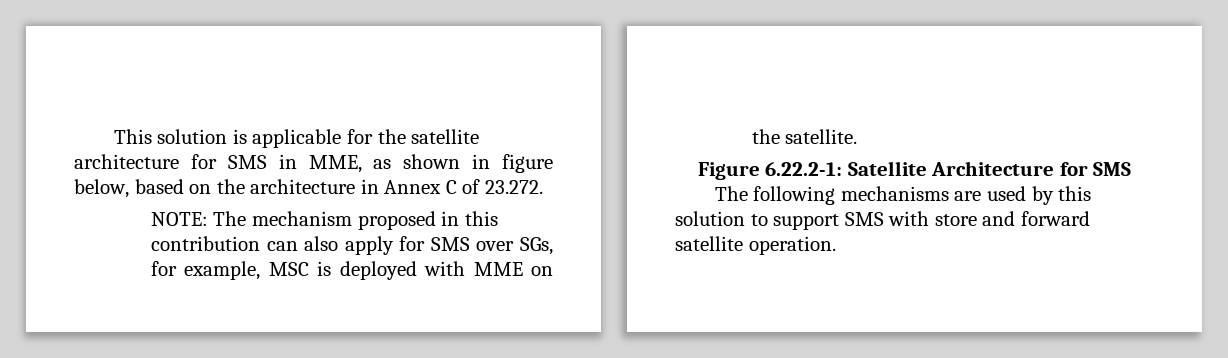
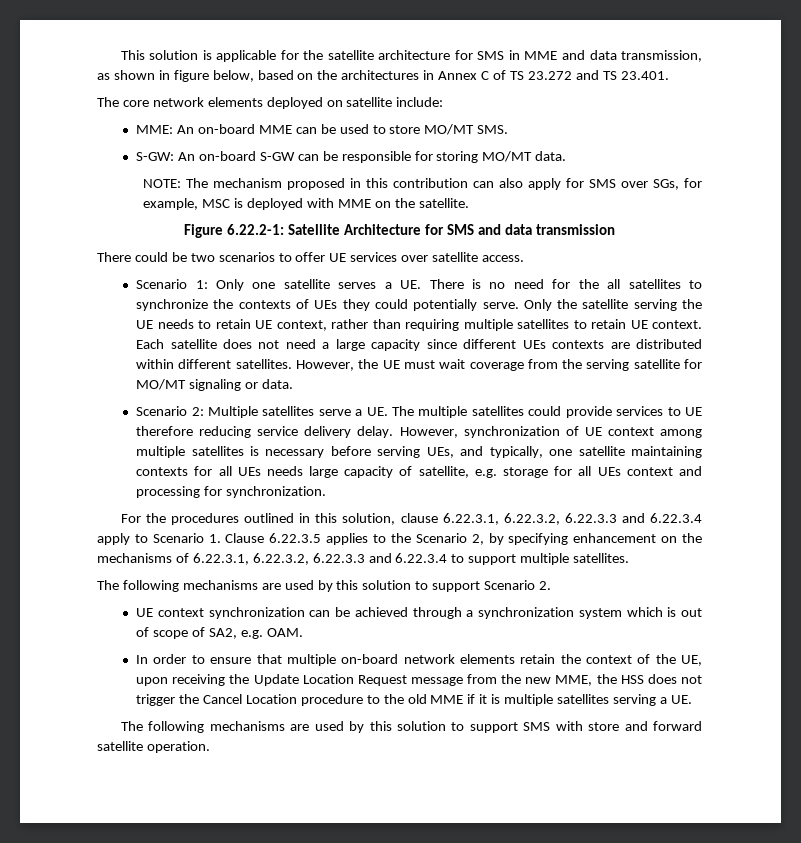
- This solution is applicable for the satellite architecture for SMS in MME, as shown in figure below, based on the architecture in Annex C of 23.272.
+ This solution is applicable for the satellite architecture for SMS in MME and data transmission, as shown in figure below, based on the architectures in Annex C of TS 23.272 and TS 23.401.
+ The core network elements deployed on satellite include:
+ MME: An on-board MME can be used to store MO/MT SMS.
+ S-GW: An on-board S-GW can be responsible for storing MO/MT data.
- Figure 6.22.2-1: Satellite Architecture for SMS
+ Figure 6.22.2-1: Satellite Architecture for SMS and data transmission
+ There could be two scenarios to offer UE services over satellite access.
+ Scenario 1: Only one satellite serves a UE. There is no need for the all satellites to synchronize the contexts of UEs they could potentially serve. Only the satellite serving the UE needs to retain UE context, rather than requiring multiple satellites to retain UE context. Each satellite does not need a large capacity since different UEs contexts are distributed within different satellites. However, the UE must wait coverage from the serving satellite for MO/MT signaling or data.
+ Scenario 2: Multiple satellites serve a UE. The multiple satellites could provide services to UE therefore reducing service delivery delay. However, synchronization of UE context among multiple satellites is necessary before serving UEs, and typically, one satellite maintaining contexts for all UEs needs large capacity of satellite, e.g. storage for all UEs context and processing for synchronization.
+ For the procedures outlined in this solution, clause 6.22.3.1, 6.22.3.2, 6.22.3.3 and 6.22.3.4 apply to Scenario 1. Clause 6.22.3.5 applies to the Scenario 2, by specifying enhancement on the mechanisms of 6.22.3.1, 6.22.3.2, 6.22.3.3 and 6.22.3.4 to support multiple satellites.
+ The following mechanisms are used by this solution to support Scenario 2.
+ UE context synchronization can be achieved through a synchronization system which is out of scope of SA2, e.g. OAM.
+ In order to ensure that multiple on-board network elements retain the context of the UE, upon receiving the Update Location Request message from the new MME, the HSS does not trigger the Cancel Location procedure to the old MME if it is multiple satellites serving a UE.

